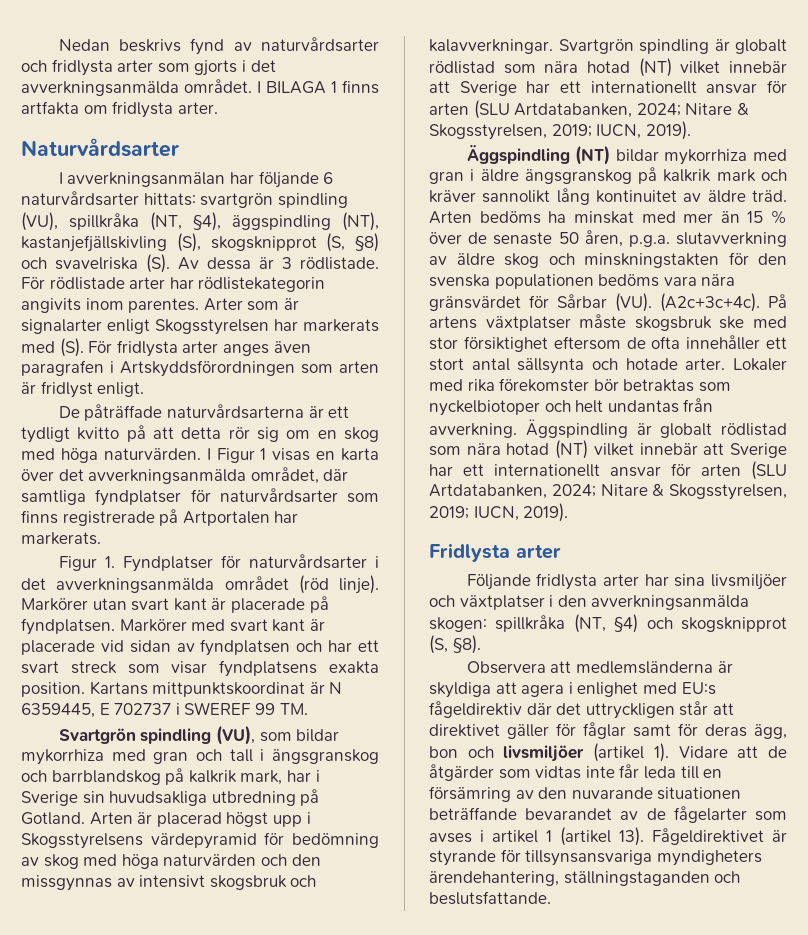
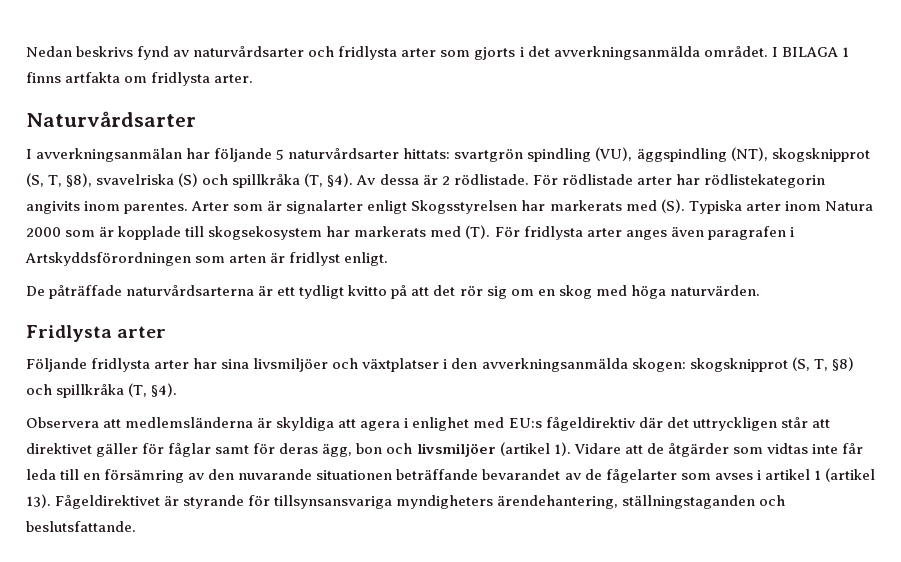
- I avverkningsanmälan har följande 6 naturvårdsarter hittats: svartgrön spindling (VU), spillkråka (NT, §4), äggspindling (NT), kastanjefjällskivling (S), skogsknipprot (S, §8) och svavelriska (S). Av dessa är 3 rödlistade.
+ I avverkningsanmälan har följande 5 naturvårdsarter hittats: svartgrön spindling (VU), äggspindling (NT), skogsknipprot (S, T, §8), svavelriska (S) och spillkråka (T, §4). Av dessa är 2 rödlistade.
- Arter som är signalarter enligt Skogsstyrelsen har markerats med (S). För fridlysta arter anges även paragrafen i Artskyddsförordningen som arten är fridlyst enligt.
+ Arter som är signalarter enligt Skogsstyrelsen har markerats med (S). Typiska arter inom Natura 2000 som är kopplade till skogsekosystem har markerats med (T). För fridlysta arter anges även paragrafen i Artskyddsförordningen som arten är fridlyst enligt.
- De påträffade naturvårdsarterna är ett tydligt kvitto på att detta rör sig om en skog med höga naturvärden. I Figur 1 visas en karta över det avverkningsanmälda området, där samtliga fyndplatser för naturvårdsarter som finns registrerade på Artportalen har markerats.
- Figur 1. Fyndplatser för naturvårdsarter i det avverkningsanmälda området (röd linje). Markörer utan svart kant är placerade på fyndplatsen. Markörer med svart kant är placerade vid sidan av fyndplatsen och har ett svart streck som visar fyndplatsens exakta position. Kartans mittpunktskoordinat är N 6359445, E 702737 i SWEREF 99 TM.
- Svartgrön spindling (VU), som bildar mykorrhiza med gran och tall i ängsgranskog och barrblandskog på kalkrik mark, har i Sverige sin huvudsakliga utbredning på Gotland. Arten är placerad högst upp i Skogsstyrelsens värdepyramid för bedömning av skog med höga naturvärden och den missgynnas av intensivt skogsbruk och kalavverkningar. Svartgrön spindling är globalt rödlistad som nära hotad (NT) vilket innebär att Sverige har ett internationellt ansvar för arten (SLU Artdatabanken, 2024; Nitare & Skogsstyrelsen, 2019; IUCN, 2019).
- Äggspindling (NT) bildar mykorrhiza med gran i äldre ängsgranskog på kalkrik mark och kräver sannolikt lång kontinuitet av äldre träd. Arten bedöms ha minskat med mer än 15 % över de senaste 50 åren, p.g.a. slutavverkning av äldre skog och minskningstakten för den svenska populationen bedöms vara nära gränsvärdet för Sårbar (VU). (A2c+3c+4c). På artens växtplatser måste skogsbruk ske med stor försiktighet eftersom de ofta innehåller ett stort antal sällsynta och hotade arter. Lokaler med rika förekomster bör betraktas som nyckelbiotoper och helt undantas från avverkning. Äggspindling är globalt rödlistad som nära hotad (NT) vilket innebär att Sverige har ett internationellt ansvar för arten (SLU Artdatabanken, 2024; Nitare & Skogsstyrelsen, 2019; IUCN, 2019).
+ De påträffade naturvårdsarterna är ett tydligt kvitto på att det rör sig om en skog med höga naturvärden.
- Följande fridlysta arter har sina livsmiljöer och växtplatser i den avverkningsanmälda skogen: spillkråka (NT, §4) och skogsknipprot (S, §8).
+ Följande fridlysta arter har sina livsmiljöer och växtplatser i den avverkningsanmälda skogen: skogsknipprot (S, T, §8) och spillkråka (T, §4).

